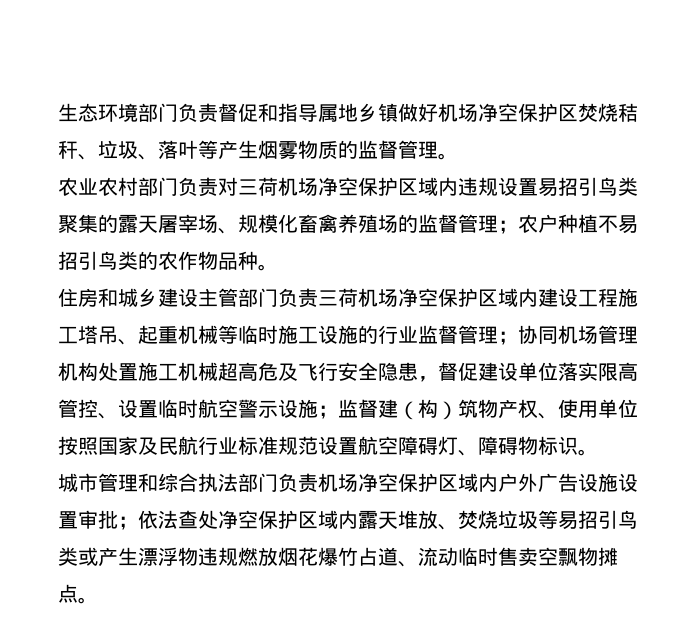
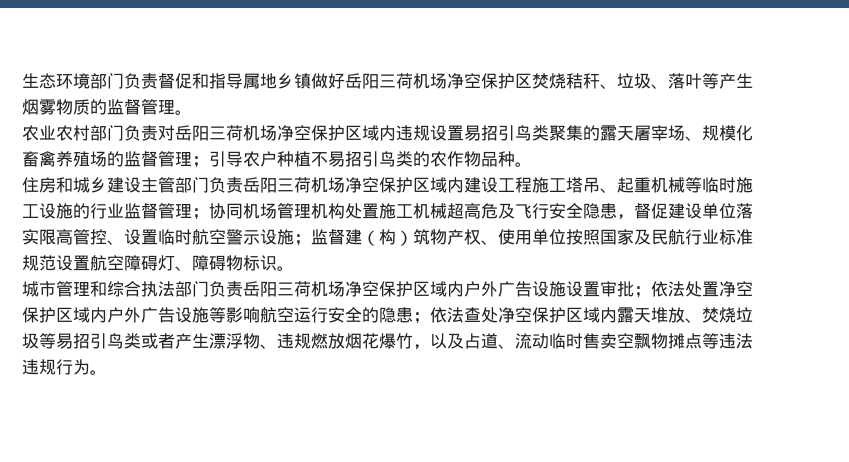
- 生态环境部门负责督促和指导属地乡镇做好机场净空保护区焚烧秸秆、垃圾、落叶等产生烟雾物质的监督管理。
+ 生态环境部门负责督促和指导属地乡镇做好岳阳三荷机场净空保护区焚烧秸秆、垃圾、落叶等产生烟雾物质的监督管理。
- 农业农村部门负责对三荷机场净空保护区域内违规设置易招引鸟类聚集的露天屠宰场、规模化畜禽养殖场的监督管理；农户种植不易招引鸟类的农作物品种。
+ 农业农村部门负责对岳阳三荷机场净空保护区域内违规设置易招引鸟类聚集的露天屠宰场、规模化畜禽养殖场的监督管理；引导农户种植不易招引鸟类的农作物品种。
- 住房和城乡建设主管部门负责三荷机场净空保护区域内建设工程施工塔吊、起重机械等临时施工设施的行业监督管理；
+ 住房和城乡建设主管部门负责岳阳三荷机场净空保护区域内建设工程施工塔吊、起重机械等临时施工设施的行业监督管理；
- 城市管理和综合执法部门负责机场净空保护区域内户外广告设施设置审批；依法查处净空保护区域内露天堆放、焚烧垃圾等易招引鸟类或产生漂浮物违规燃放烟花爆竹占道、流动临时售卖空飘物摊点。
+ 城市管理和综合执法部门负责岳阳三荷机场净空保护区域内户外广告设施设置审批；依法处置净空保护区域内户外广告设施等影响航空运行安全的隐患；依法查处净空保护区域内露天堆放、焚烧垃圾等易招引鸟类或者产生漂浮物、违规燃放烟花爆竹，以及占道、流动临时售卖空飘物摊点等违法违规行为。

